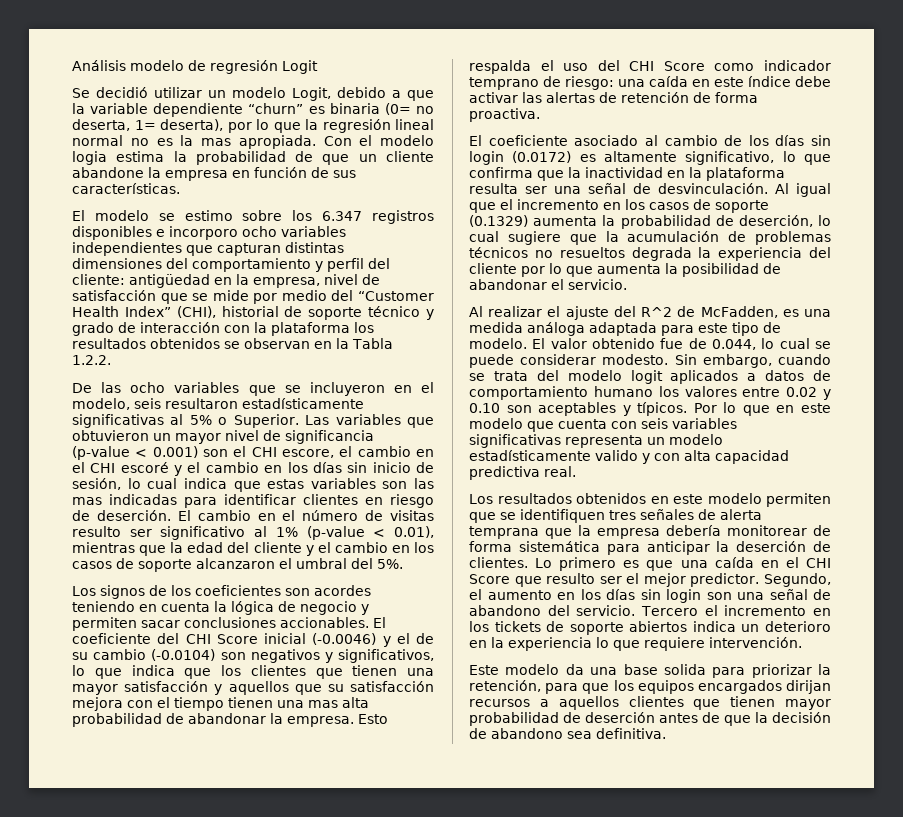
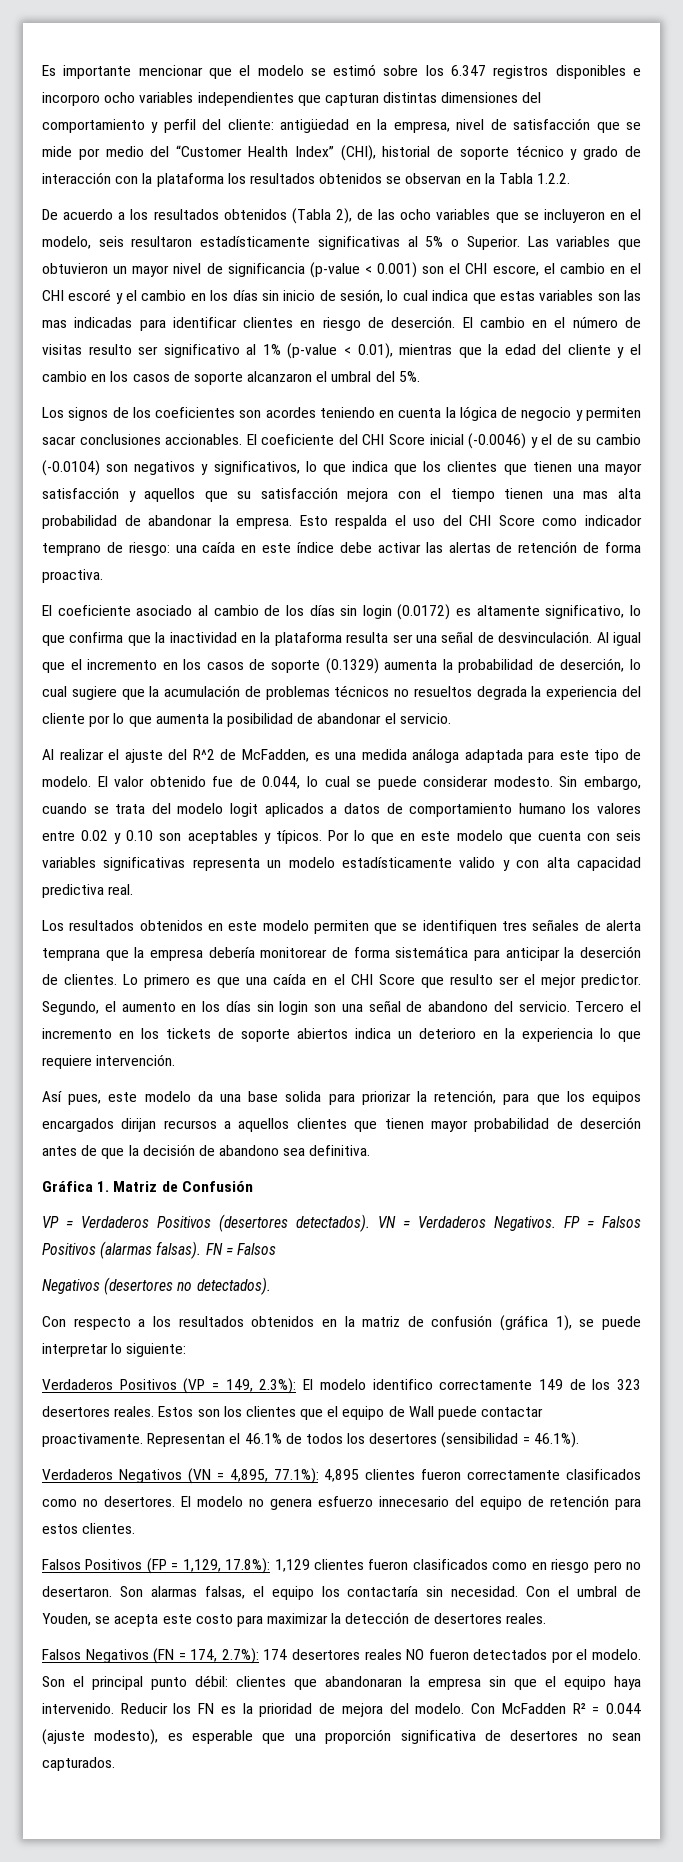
- Análisis modelo de regresión Logit
- Se decidió utilizar un modelo Logit, debido a que la variable dependiente “churn” es binaria (0= no deserta, 1= deserta), por lo que la regresión lineal normal no es la mas apropiada. Con el modelo logia estima la probabilidad de que un cliente abandone la empresa en función de sus características.
- El modelo se estimo sobre los 6.347 registros disponibles e incorporo ocho variables independientes que capturan distintas dimensiones del comportamiento y perfil del cliente: antigüedad en la empresa, nivel de satisfacción que se mide por medio del “Customer Health Index” (CHI), historial de soporte técnico y grado de interacción con la plataforma los resultados obtenidos se observan en la Tabla 1.2.2.
+ Es importante mencionar que el modelo se estimó sobre los 6.347 registros disponibles e incorporo ocho variables independientes que capturan distintas dimensiones del comportamiento y perfil del cliente: antigüedad en la empresa, nivel de satisfacción que se mide por medio del “Customer Health Index” (CHI), historial de soporte técnico y grado de interacción con la plataforma los resultados obtenidos se observan en la Tabla 1.2.2.
- De las ocho variables que se incluyeron en el modelo, seis resultaron estadísticamente significativas al 5% o Superior.
+ De acuerdo a los resultados obtenidos (Tabla 2), de las ocho variables que se incluyeron en el modelo, seis resultaron estadísticamente significativas al 5% o Superior.
- Este modelo da una base solida para priorizar la retención, para que los equipos encargados dirijan recursos a aquellos clientes que tienen mayor probabilidad de deserción antes de que la decisión de abandono sea definitiva.
+ Así pues, este modelo da una base solida para priorizar la retención, para que los equipos encargados dirijan recursos a aquellos clientes que tienen mayor probabilidad de deserción antes de que la decisión de abandono sea definitiva.
+ Gráfica 1. Matriz de Confusión
+ VP = Verdaderos Positivos (desertores detectados). VN = Verdaderos Negativos. FP = Falsos Positivos (alarmas falsas). FN = Falsos
+ Negativos (desertores no detectados).
+ Con respecto a los resultados obtenidos en la matriz de confusión (gráfica 1), se puede interpretar lo siguiente:
+ Verdaderos Positivos (VP = 149, 2.3%): El modelo identifico correctamente 149 de los 323 desertores reales. Estos son los clientes que el equipo de Wall puede contactar proactivamente. Representan el 46.1% de todos los desertores (sensibilidad = 46.1%).
+ Verdaderos Negativos (VN = 4,895, 77.1%): 4,895 clientes fueron correctamente clasificados como no desertores. El modelo no genera esfuerzo innecesario del equipo de retención para estos clientes.
+ Falsos Positivos (FP = 1,129, 17.8%): 1,129 clientes fueron clasificados como en riesgo pero no desertaron. Son alarmas falsas, el equipo los contactaría sin necesidad. Con el umbral de Youden, se acepta este costo para maximizar la detección de desertores reales.
+ Falsos Negativos (FN = 174, 2.7%): 174 desertores reales NO fueron detectados por el modelo. Son el principal punto débil: clientes que abandonaran la empresa sin que el equipo haya intervenido. Reducir los FN es la prioridad de mejora del modelo. Con McFadden R² = 0.044 (ajuste modesto), es esperable que una proporción significativa de desertores no sean capturados.

